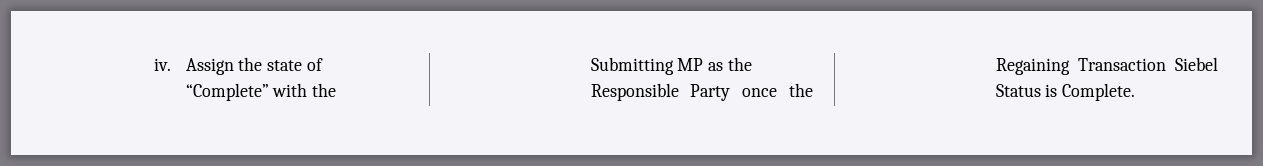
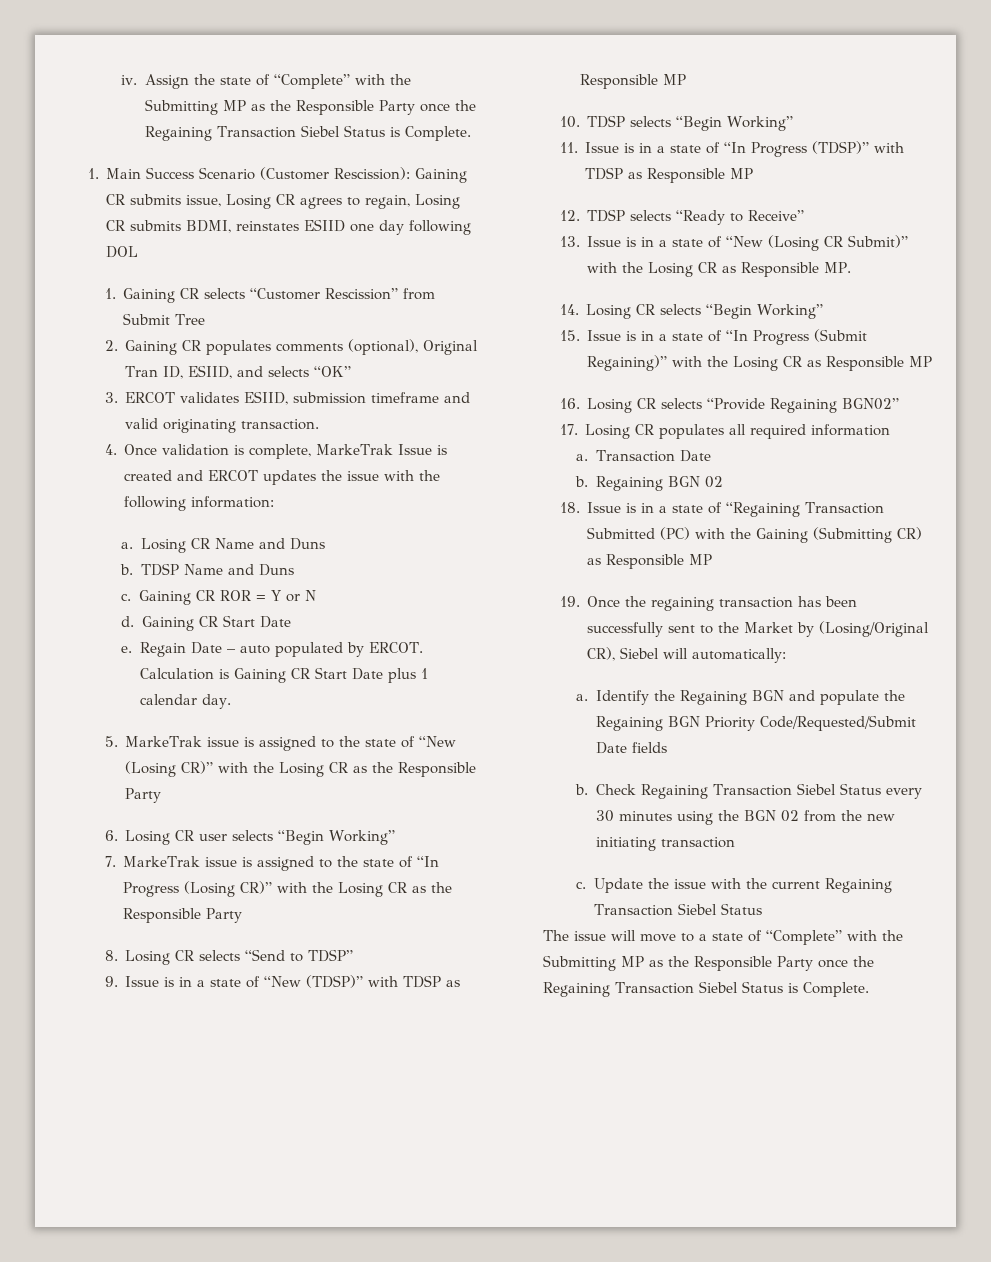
+ 1. Main Success Scenario (Customer Rescission): Gaining CR submits issue, Losing CR agrees to regain, Losing CR submits BDMI, reinstates ESIID one day following DOL
+ 1. Gaining CR selects “Customer Rescission” from Submit Tree
+ 2. Gaining CR populates comments (optional), Original Tran ID, ESIID, and selects “OK”
+ 3. ERCOT validates ESIID, submission timeframe and valid originating transaction.
+ 4. Once validation is complete, MarkeTrak Issue is created and ERCOT updates the issue with the following information:
+ a. Losing CR Name and Duns
+ b. TDSP Name and Duns
+ c. Gaining CR ROR = Y or N
+ d. Gaining CR Start Date
+ e. Regain Date – auto populated by ERCOT. Calculation is Gaining CR Start Date plus 1 calendar day.
+ 5. MarkeTrak issue is assigned to the state of “New (Losing CR)” with the Losing CR as the Responsible Party
+ 6. Losing CR user selects “Begin Working”
+ 7. MarkeTrak issue is assigned to the state of “In Progress (Losing CR)” with the Losing CR as the Responsible Party
+ 8. Losing CR selects “Send to TDSP”
+ 9. Issue is in a state of “New (TDSP)” with TDSP as Responsible MP
+ 10. TDSP selects “Begin Working”
+ 11. Issue is in a state of “In Progress (TDSP)” with TDSP as Responsible MP
+ 12. TDSP selects “Ready to Receive”
+ 13. Issue is in a state of “New (Losing CR Submit)” with the Losing CR as Responsible MP.
+ 14. Losing CR selects “Begin Working”
+ 15. Issue is in a state of “In Progress (Submit Regaining)” with the Losing CR as Responsible MP
+ 16. Losing CR selects “Provide Regaining BGN02”
+ 17. Losing CR populates all required information
+ a. Transaction Date
+ b. Regaining BGN 02
+ 18. Issue is in a state of “Regaining Transaction Submitted (PC) with the Gaining (Submitting CR) as Responsible MP
+ 19. Once the regaining transaction has been successfully sent to the Market by (Losing/Original CR), Siebel will automatically:
+ a. Identify the Regaining BGN and populate the Regaining BGN Priority Code/Requested/Submit Date fields
+ b. Check Regaining Transaction Siebel Status every 30 minutes using the BGN 02 from the new initiating transaction
+ c. Update the issue with the current Regaining Transaction Siebel Status
+ The issue will move to a state of “Complete” with the Submitting MP as the Responsible Party once the Regaining Transaction Siebel Status is Complete.

